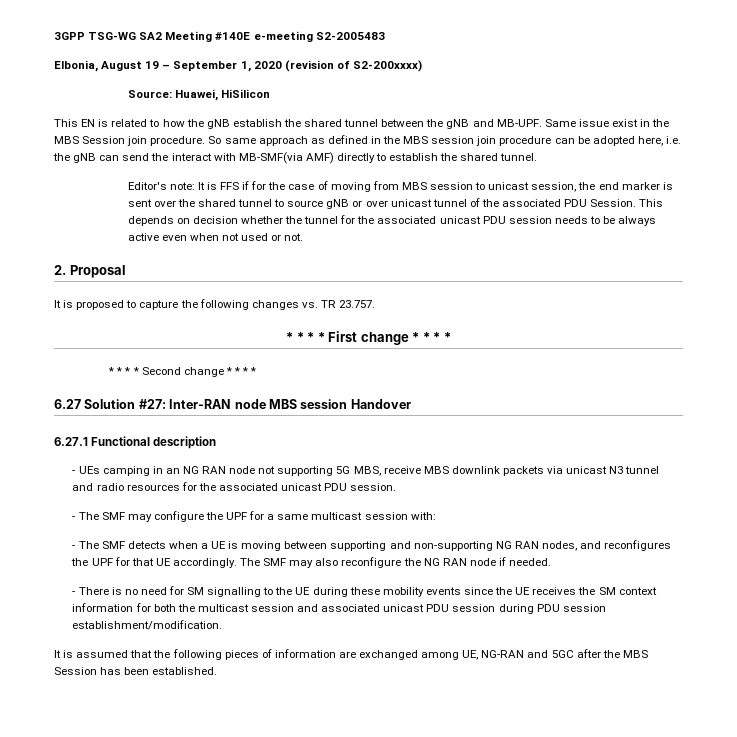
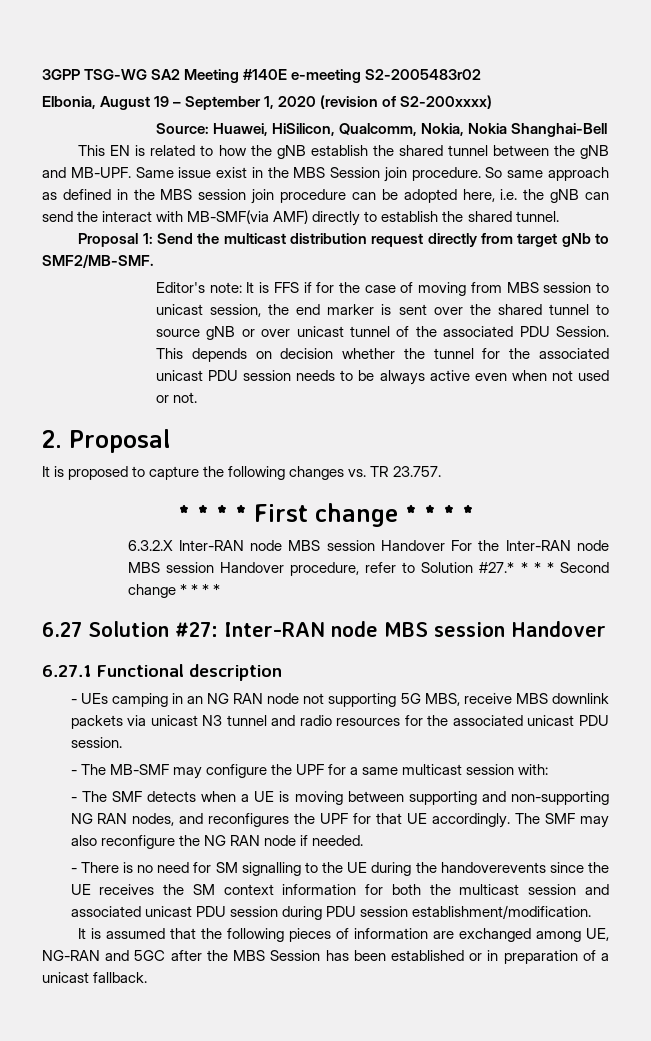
- 3GPP TSG-WG SA2 Meeting #140E e-meeting S2-2005483
+ 3GPP TSG-WG SA2 Meeting #140E e-meeting S2-2005483r02
- Source: Huawei, HiSilicon
+ Source: Huawei, HiSilicon, Qualcomm, Nokia, Nokia Shanghai-Bell
+ Proposal 1: Send the multicast distribution request directly from target gNb to SMF2/MB-SMF.
- * * * * Second change * * * *
+ 6.3.2.X Inter-RAN node MBS session Handover For the Inter-RAN node MBS session Handover procedure, refer to Solution #27.* * * * Second change * * * *
- - The SMF may configure the UPF for a same multicast session with:
+ - The MB-SMF may configure the UPF for a same multicast session with:
- - There is no need for SM signalling to the UE during these mobility events since the UE receives the SM context information for both the multicast session and associated unicast PDU session during PDU session establishment/modification.
+ - There is no need for SM signalling to the UE during the handoverevents since the UE receives the SM context information for both the multicast session and associated unicast PDU session during PDU session establishment/modification.
- It is assumed that the following pieces of information are exchanged among UE, NG-RAN and 5GC after the MBS Session has been established.
+ It is assumed that the following pieces of information are exchanged among UE, NG-RAN and 5GC after the MBS Session has been established or in preparation of a unicast fallback.

